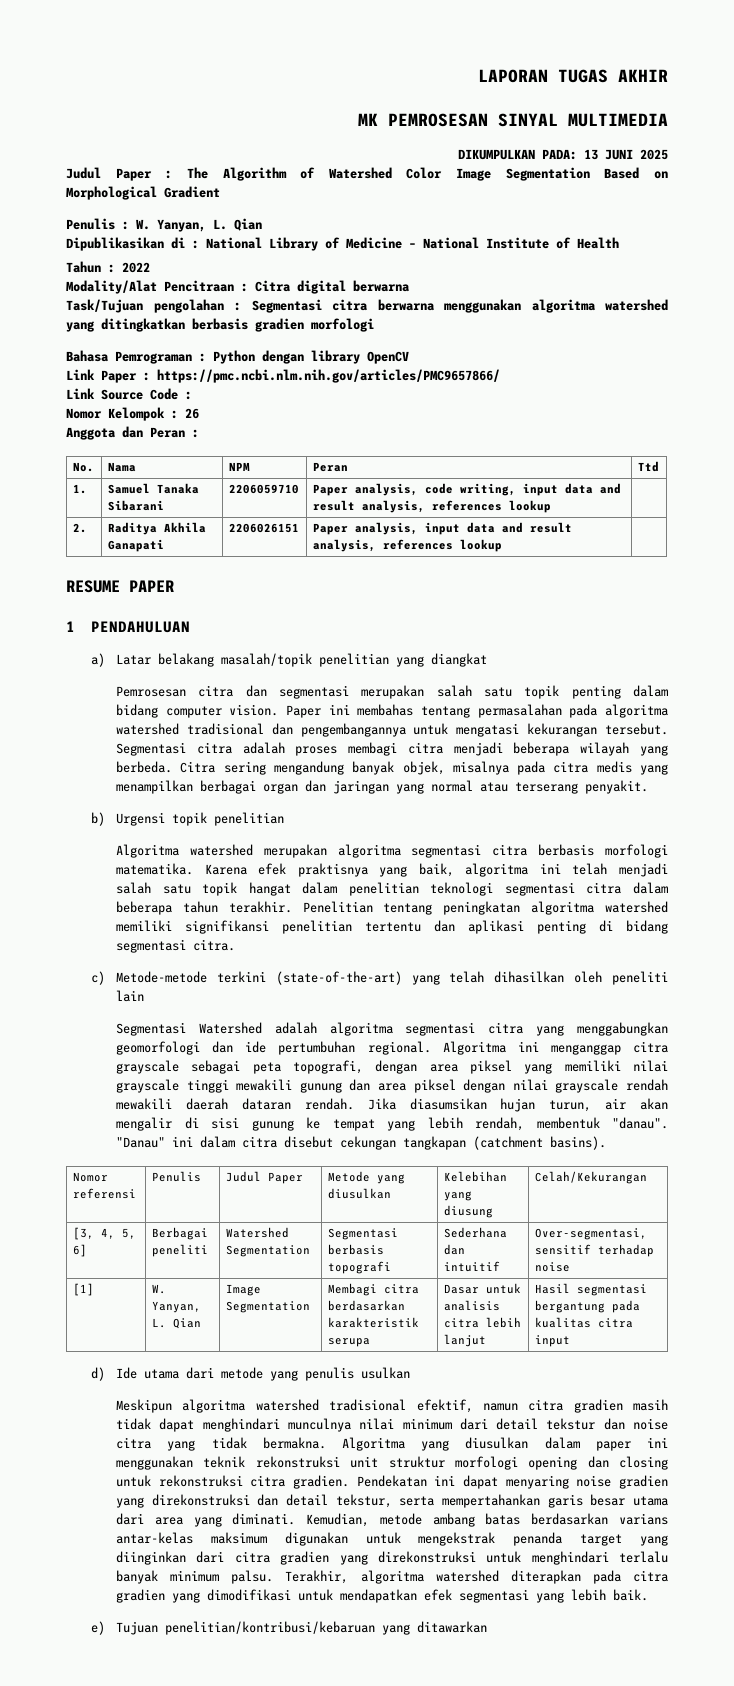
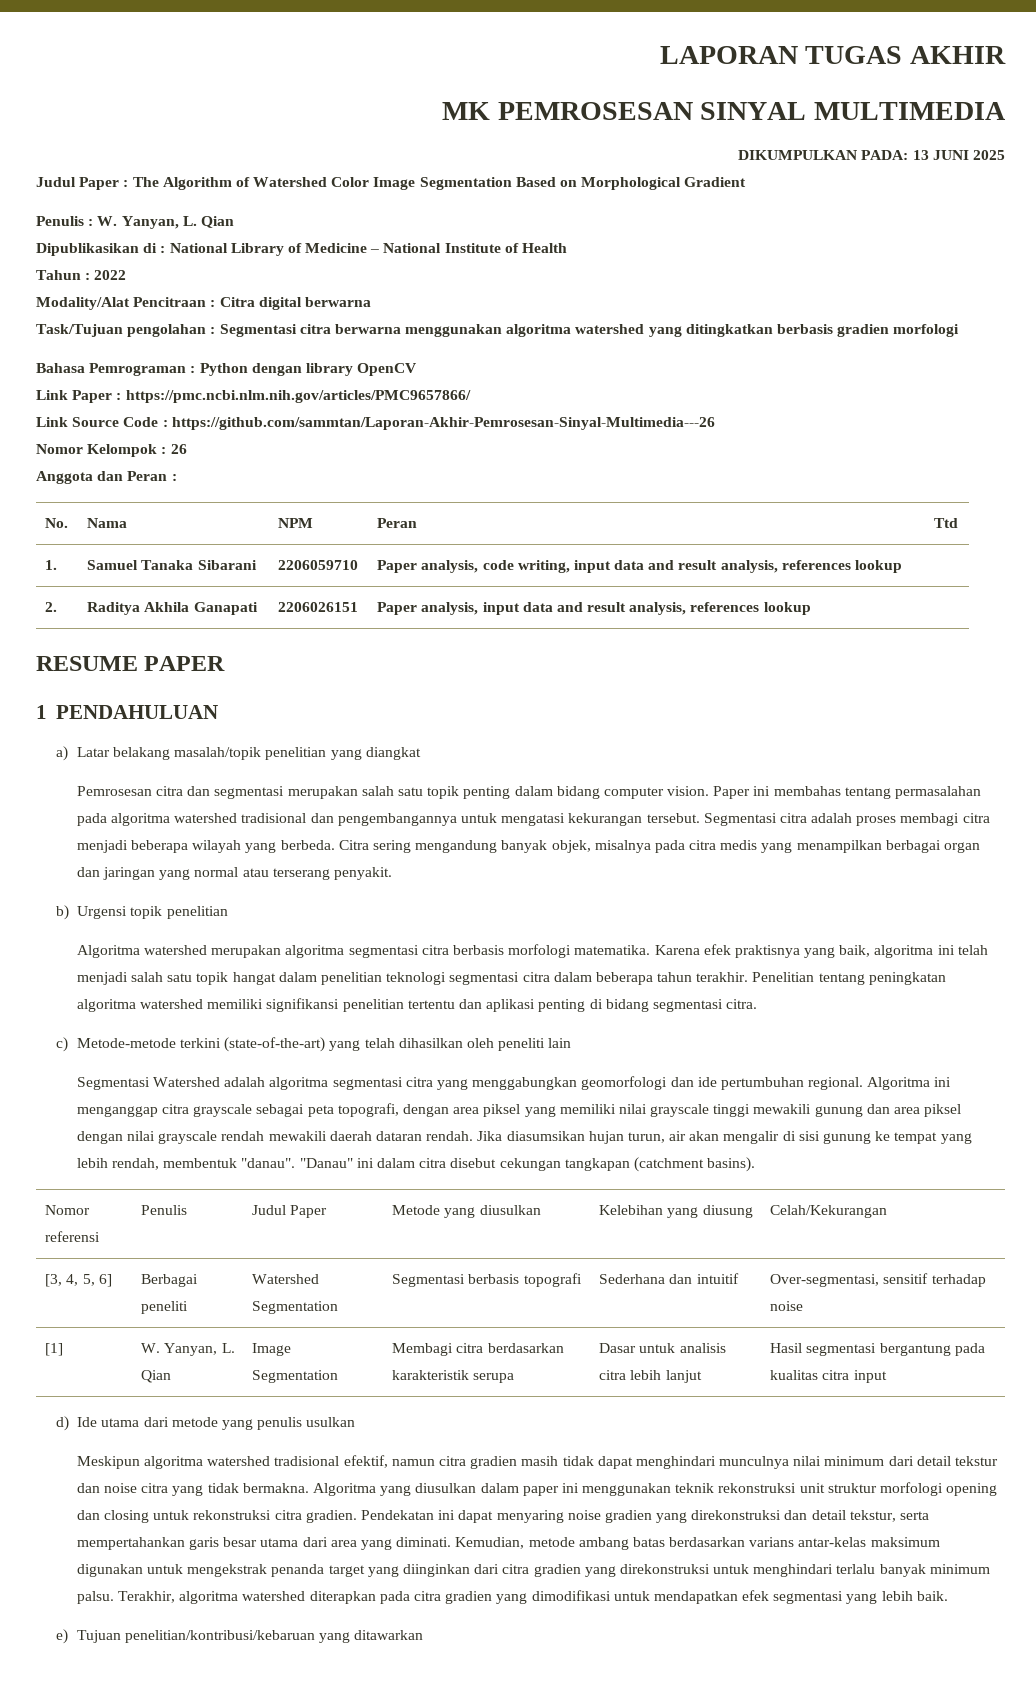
- Link Source Code :
+ Link Source Code : https://github.com/sammtan/Laporan-Akhir-Pemrosesan-Sinyal-Multimedia---26

